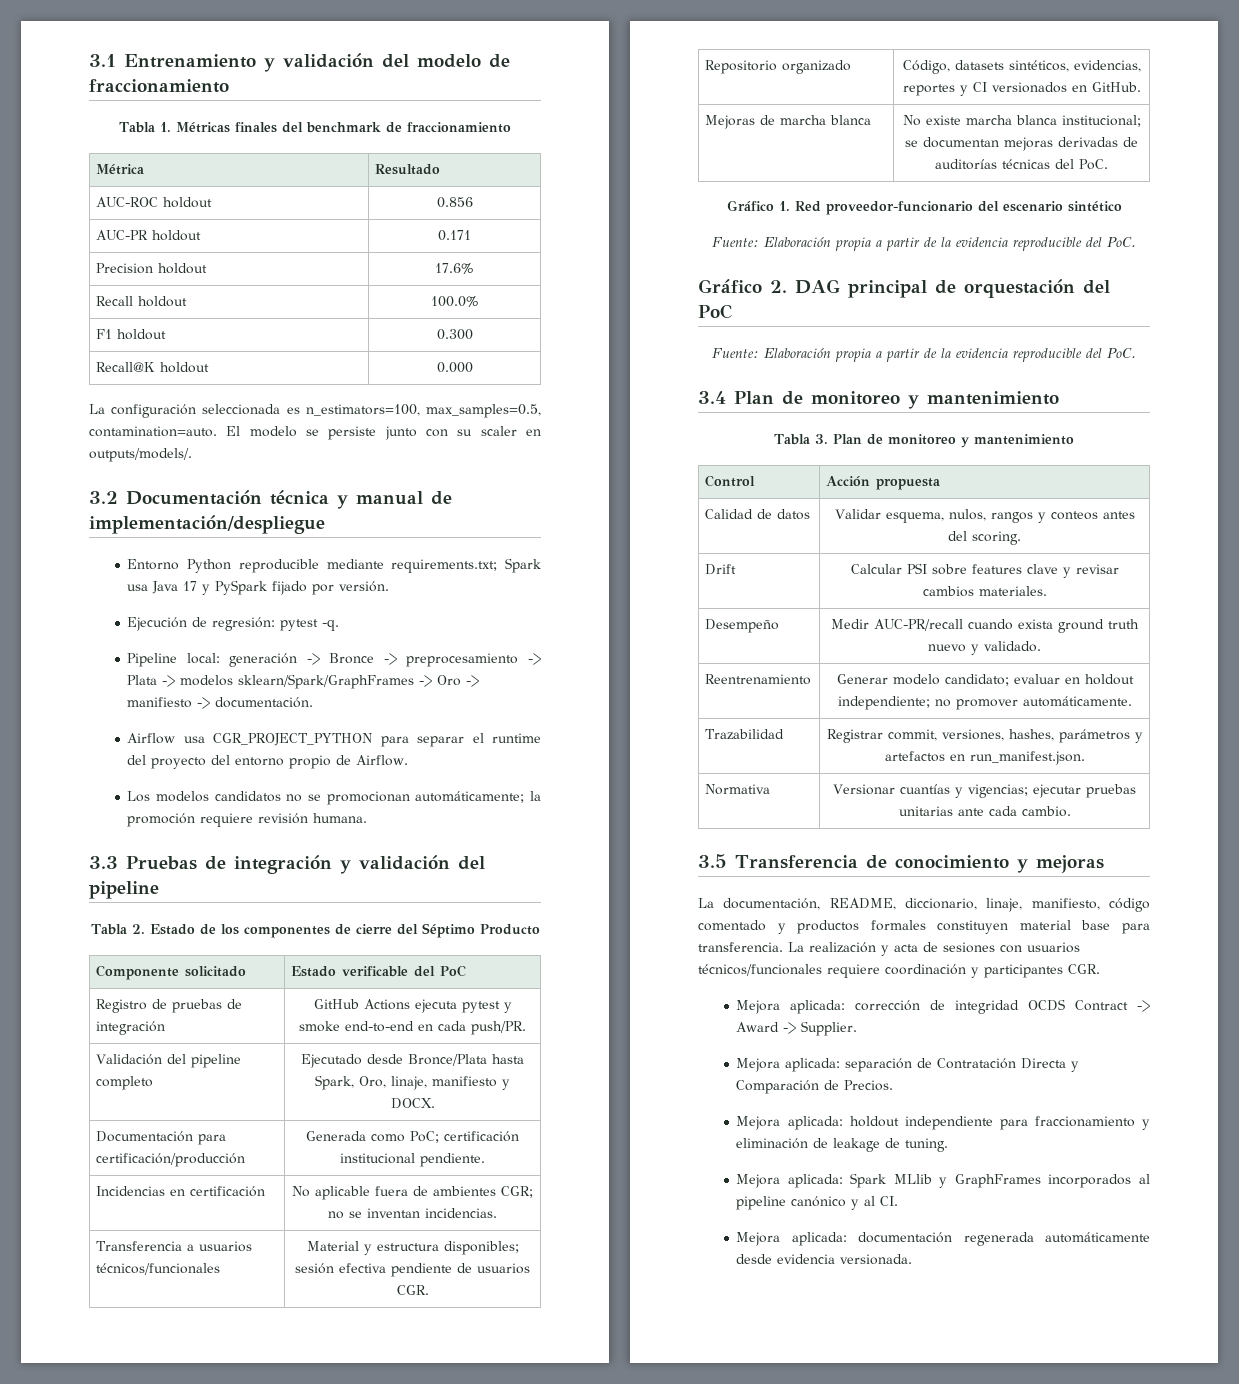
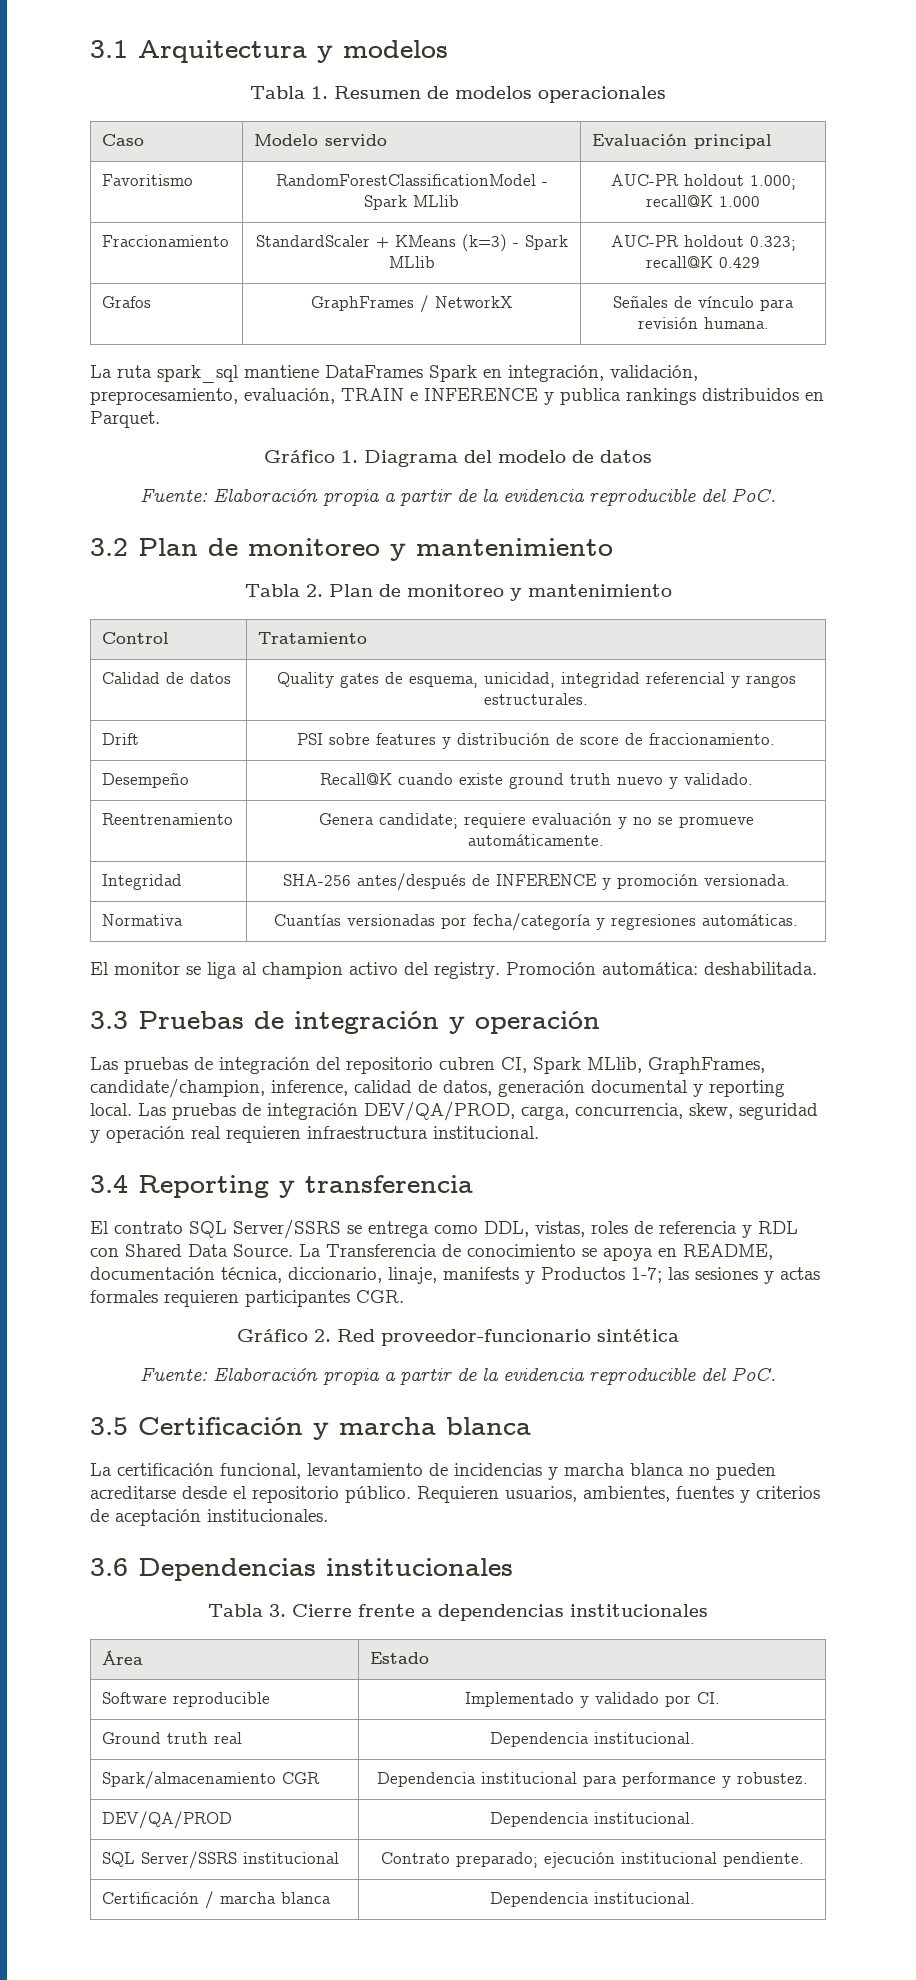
- 3.1 Entrenamiento y validación del modelo de fraccionamiento
- Tabla 1. Métricas finales del benchmark de fraccionamiento
- Métrica | Resultado
- AUC-ROC holdout | 0.856
- AUC-PR holdout | 0.171
- Precision holdout | 17.6%
- Recall holdout | 100.0%
- F1 holdout | 0.300
- Recall@K holdout | 0.000
- La configuración seleccionada es n_estimators=100, max_samples=0.5, contamination=auto. El modelo se persiste junto con su scaler en outputs/models/.
- 3.2 Documentación técnica y manual de implementación/despliegue
- Entorno Python reproducible mediante requirements.txt; Spark usa Java 17 y PySpark fijado por versión.
- Ejecución de regresión: pytest -q.
- Pipeline local: generación -> Bronce -> preprocesamiento -> Plata -> modelos sklearn/Spark/GraphFrames -> Oro -> manifiesto -> documentación.
- Airflow usa CGR_PROJECT_PYTHON para separar el runtime del proyecto del entorno propio de Airflow.
- Los modelos candidatos no se promocionan automáticamente; la promoción requiere revisión humana.
- 3.3 Pruebas de integración y validación del pipeline
- Tabla 2. Estado de los componentes de cierre del Séptimo Producto
- Componente solicitado | Estado verificable del PoC
- Registro de pruebas de integración | GitHub Actions ejecuta pytest y smoke end-to-end en cada push/PR.
- Validación del pipeline completo | Ejecutado desde Bronce/Plata hasta Spark, Oro, linaje, manifiesto y DOCX.
- Documentación para certificación/producción | Generada como PoC; certificación institucional pendiente.
- Incidencias en certificación | No aplicable fuera de ambientes CGR; no se inventan incidencias.
- Transferencia a usuarios técnicos/funcionales | Material y estructura disponibles; sesión efectiva pendiente de usuarios CGR.
- Repositorio organizado | Código, datasets sintéticos, evidencias, reportes y CI versionados en GitHub.
- Mejoras de marcha blanca | No existe marcha blanca institucional; se documentan mejoras derivadas de auditorías técnicas del PoC.
- Gráfico 1. Red proveedor-funcionario del escenario sintético
+ 3.1 Arquitectura y modelos
+ Tabla 1. Resumen de modelos operacionales
+ Caso | Modelo servido | Evaluación principal
+ Favoritismo | RandomForestClassificationModel - Spark MLlib | AUC-PR holdout 1.000; recall@K 1.000
+ Fraccionamiento | StandardScaler + KMeans (k=3) - Spark MLlib | AUC-PR holdout 0.323; recall@K 0.429
+ Grafos | GraphFrames / NetworkX | Señales de vínculo para revisión humana.
+ La ruta spark_sql mantiene DataFrames Spark en integración, validación, preprocesamiento, evaluación, TRAIN e INFERENCE y publica rankings distribuidos en Parquet.
+ Gráfico 1. Diagrama del modelo de datos
- Gráfico 2. DAG principal de orquestación del PoC
+ 3.2 Plan de monitoreo y mantenimiento
+ Tabla 2. Plan de monitoreo y mantenimiento
+ Control | Tratamiento
+ Calidad de datos | Quality gates de esquema, unicidad, integridad referencial y rangos estructurales.
+ Drift | PSI sobre features y distribución de score de fraccionamiento.
+ Desempeño | Recall@K cuando existe ground truth nuevo y validado.
+ Reentrenamiento | Genera candidate; requiere evaluación y no se promueve automáticamente.
+ Integridad | SHA-256 antes/después de INFERENCE y promoción versionada.
+ Normativa | Cuantías versionadas por fecha/categoría y regresiones automáticas.
+ El monitor se liga al champion activo del registry. Promoción automática: deshabilitada.
+ 3.3 Pruebas de integración y operación
+ Las pruebas de integración del repositorio cubren CI, Spark MLlib, GraphFrames, candidate/champion, inference, calidad de datos, generación documental y reporting local. Las pruebas de integración DEV/QA/PROD, carga, concurrencia, skew, seguridad y operación real requieren infraestructura institucional.
+ 3.4 Reporting y transferencia
+ El contrato SQL Server/SSRS se entrega como DDL, vistas, roles de referencia y RDL con Shared Data Source. La Transferencia de conocimiento se apoya en README, documentación técnica, diccionario, linaje, manifests y Productos 1-7; las sesiones y actas formales requieren participantes CGR.
+ Gráfico 2. Red proveedor-funcionario sintética
- 3.4 Plan de monitoreo y mantenimiento
- Tabla 3. Plan de monitoreo y mantenimiento
- Control | Acción propuesta
- Calidad de datos | Validar esquema, nulos, rangos y conteos antes del scoring.
- Drift | Calcular PSI sobre features clave y revisar cambios materiales.
- Desempeño | Medir AUC-PR/recall cuando exista ground truth nuevo y validado.
- Reentrenamiento | Generar modelo candidato; evaluar en holdout independiente; no promover automáticamente.
- Trazabilidad | Registrar commit, versiones, hashes, parámetros y artefactos en run_manifest.json.
- Normativa | Versionar cuantías y vigencias; ejecutar pruebas unitarias ante cada cambio.
- 3.5 Transferencia de conocimiento y mejoras
- La documentación, README, diccionario, linaje, manifiesto, código comentado y productos formales constituyen material base para transferencia. La realización y acta de sesiones con usuarios técnicos/funcionales requiere coordinación y participantes CGR.
- Mejora aplicada: corrección de integridad OCDS Contract -> Award -> Supplier.
- Mejora aplicada: separación de Contratación Directa y Comparación de Precios.
- Mejora aplicada: holdout independiente para fraccionamiento y eliminación de leakage de tuning.
- Mejora aplicada: Spark MLlib y GraphFrames incorporados al pipeline canónico y al CI.
- Mejora aplicada: documentación regenerada automáticamente desde evidencia versionada.
+ 3.5 Certificación y marcha blanca
+ La certificación funcional, levantamiento de incidencias y marcha blanca no pueden acreditarse desde el repositorio público. Requieren usuarios, ambientes, fuentes y criterios de aceptación institucionales.
+ 3.6 Dependencias institucionales
+ Tabla 3. Cierre frente a dependencias institucionales
+ Área | Estado
+ Software reproducible | Implementado y validado por CI.
+ Ground truth real | Dependencia institucional.
+ Spark/almacenamiento CGR | Dependencia institucional para performance y robustez.
+ DEV/QA/PROD | Dependencia institucional.
+ SQL Server/SSRS institucional | Contrato preparado; ejecución institucional pendiente.
+ Certificación / marcha blanca | Dependencia institucional.

